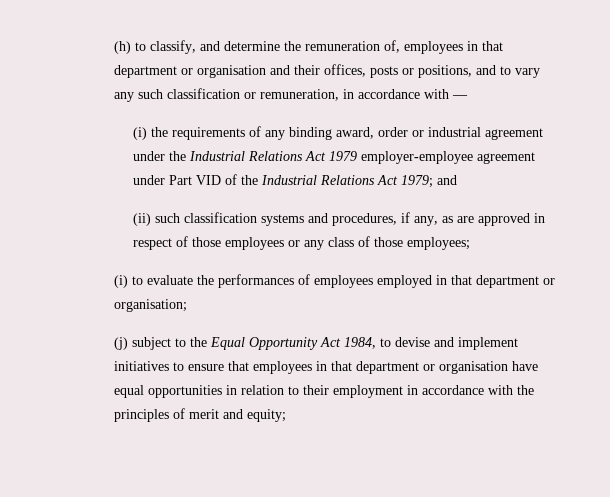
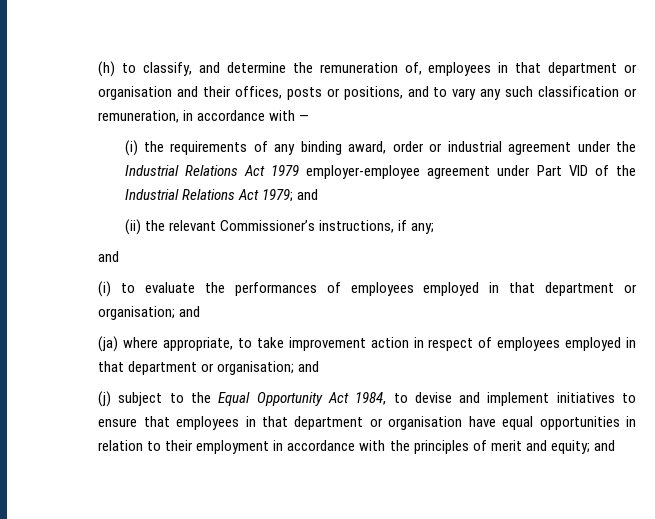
- (ii) such classification systems and procedures, if any, as are approved in respect of those employees or any class of those employees;
+ (ii) the relevant Commissioner’s instructions, if any;
+ and
- (i) to evaluate the performances of employees employed in that department or organisation;
+ (i) to evaluate the performances of employees employed in that department or organisation; and
+ (ja) where appropriate, to take improvement action in respect of employees employed in that department or organisation; and
- (j) subject to the Equal Opportunity Act 1984, to devise and implement initiatives to ensure that employees in that department or organisation have equal opportunities in relation to their employment in accordance with the principles of merit and equity;
+ (j) subject to the Equal Opportunity Act 1984, to devise and implement initiatives to ensure that employees in that department or organisation have equal opportunities in relation to their employment in accordance with the principles of merit and equity; and

